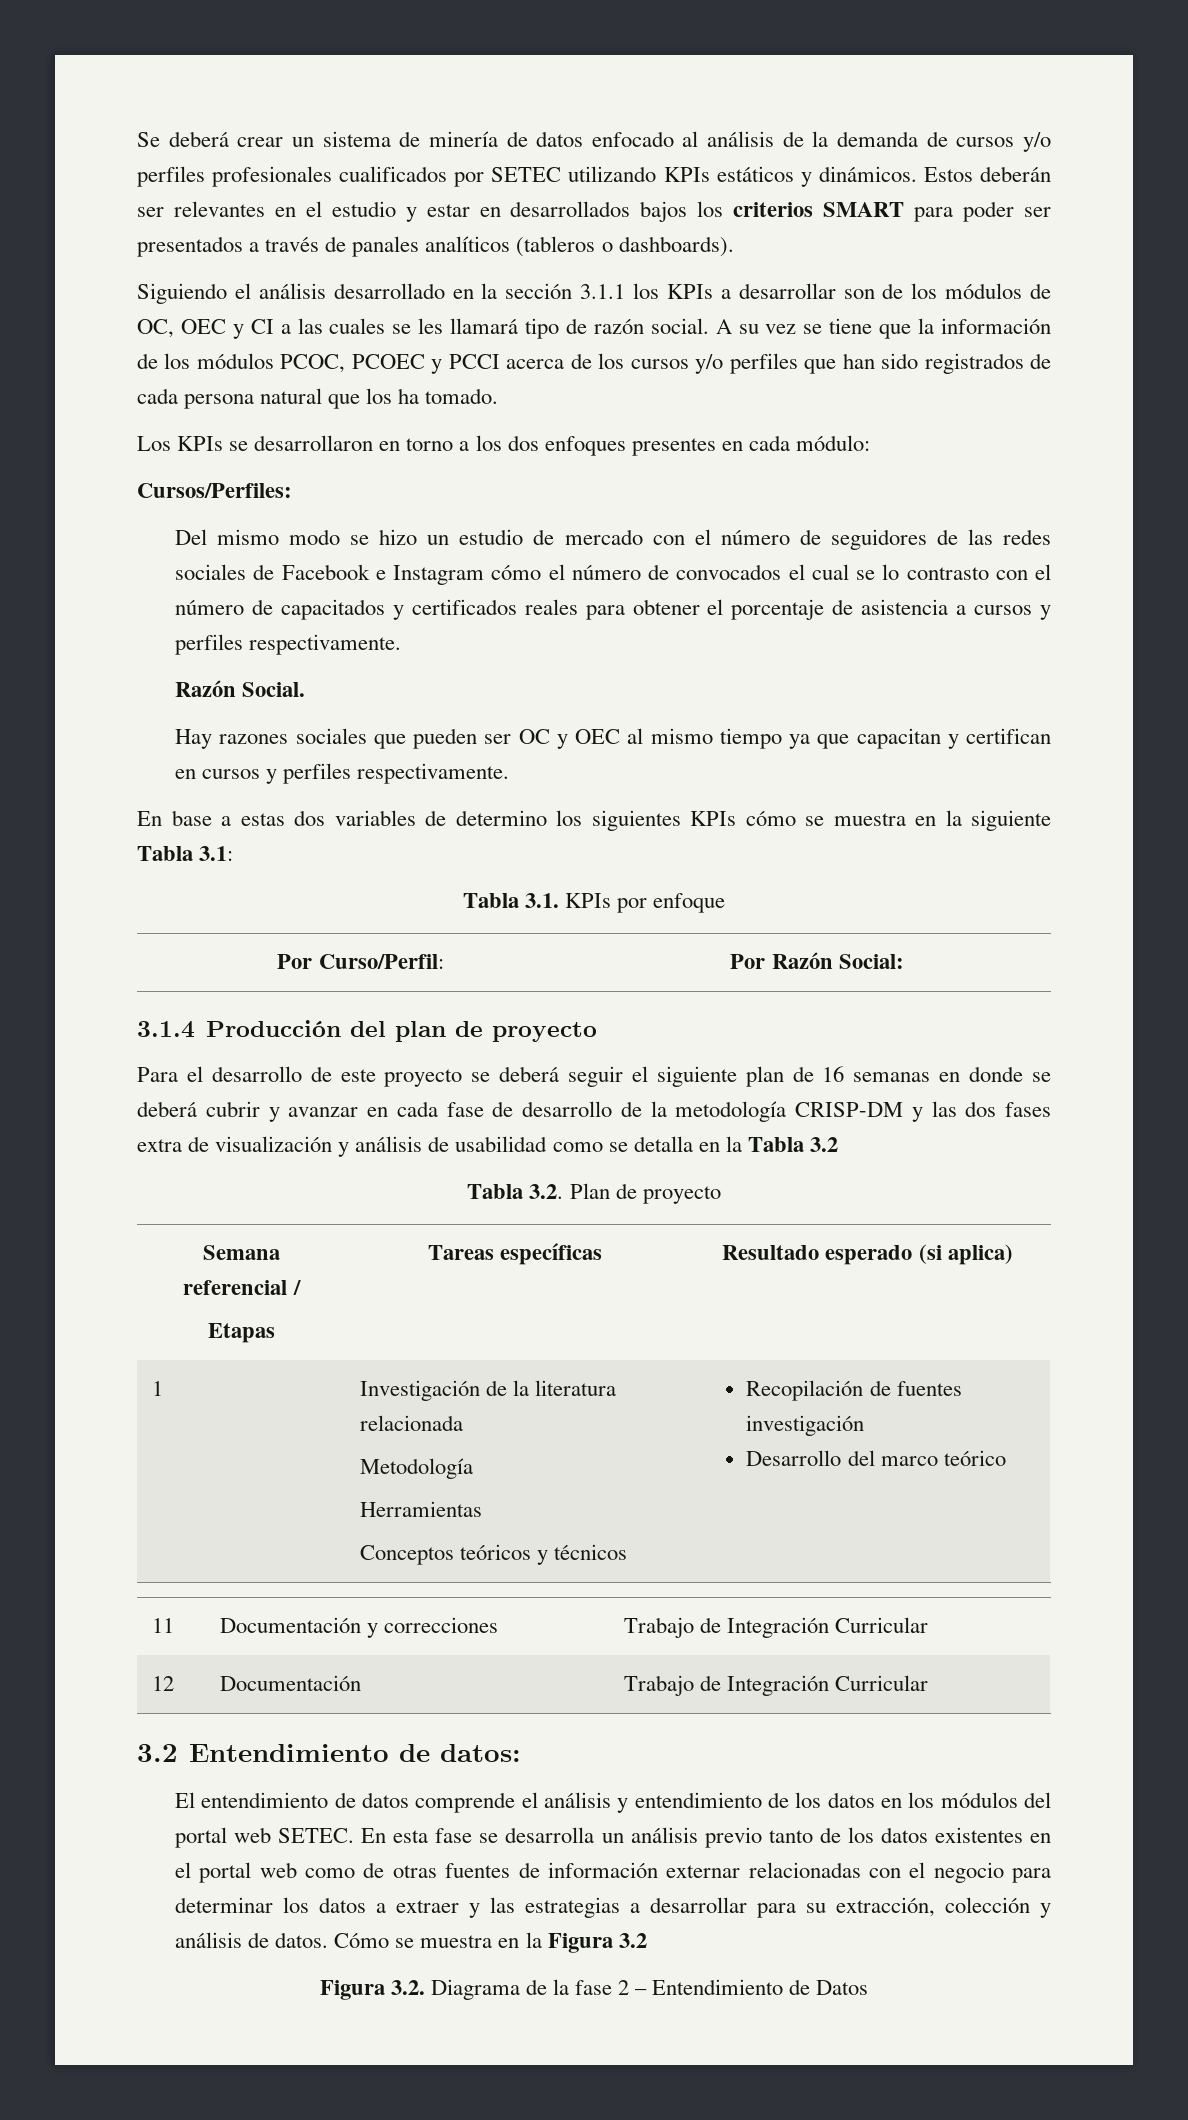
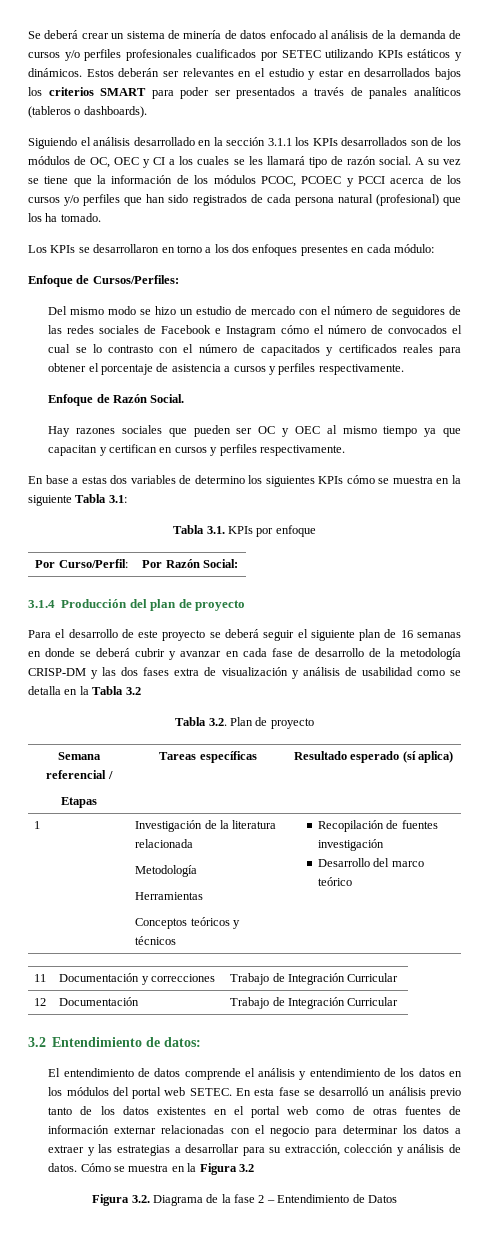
- Siguiendo el análisis desarrollado en la sección 3.1.1 los KPIs a desarrollar son de los módulos de OC, OEC y CI a las cuales se les llamará tipo de razón social.
+ Siguiendo el análisis desarrollado en la sección 3.1.1 los KPIs desarrollados son de los módulos de OC, OEC y CI a los cuales se les llamará tipo de razón social.
- A su vez se tiene que la información de los módulos PCOC, PCOEC y PCCI acerca de los cursos y/o perfiles que han sido registrados de cada persona natural que los ha tomado.
+ A su vez se tiene que la información de los módulos PCOC, PCOEC y PCCI acerca de los cursos y/o perfiles que han sido registrados de cada persona natural (profesional) que los ha tomado.
- Cursos/Perfiles:
+ Enfoque de Cursos/Perfiles:
- Razón Social.
+ Enfoque de Razón Social.
  Semana referencial /
- Etapas | Tareas específicas | Resultado esperado (si aplica)
+ Etapas | Tareas específicas | Resultado esperado (sí aplica)
- En esta fase se desarrolla un análisis previo tanto de los datos existentes en el portal web como de otras fuentes de información externar relacionadas con el negocio para determinar los datos a extraer y las estrategias a desarrollar para su extracción, colección y análisis de datos.
+ En esta fase se desarrolló un análisis previo tanto de los datos existentes en el portal web como de otras fuentes de información externar relacionadas con el negocio para determinar los datos a extraer y las estrategias a desarrollar para su extracción, colección y análisis de datos.

